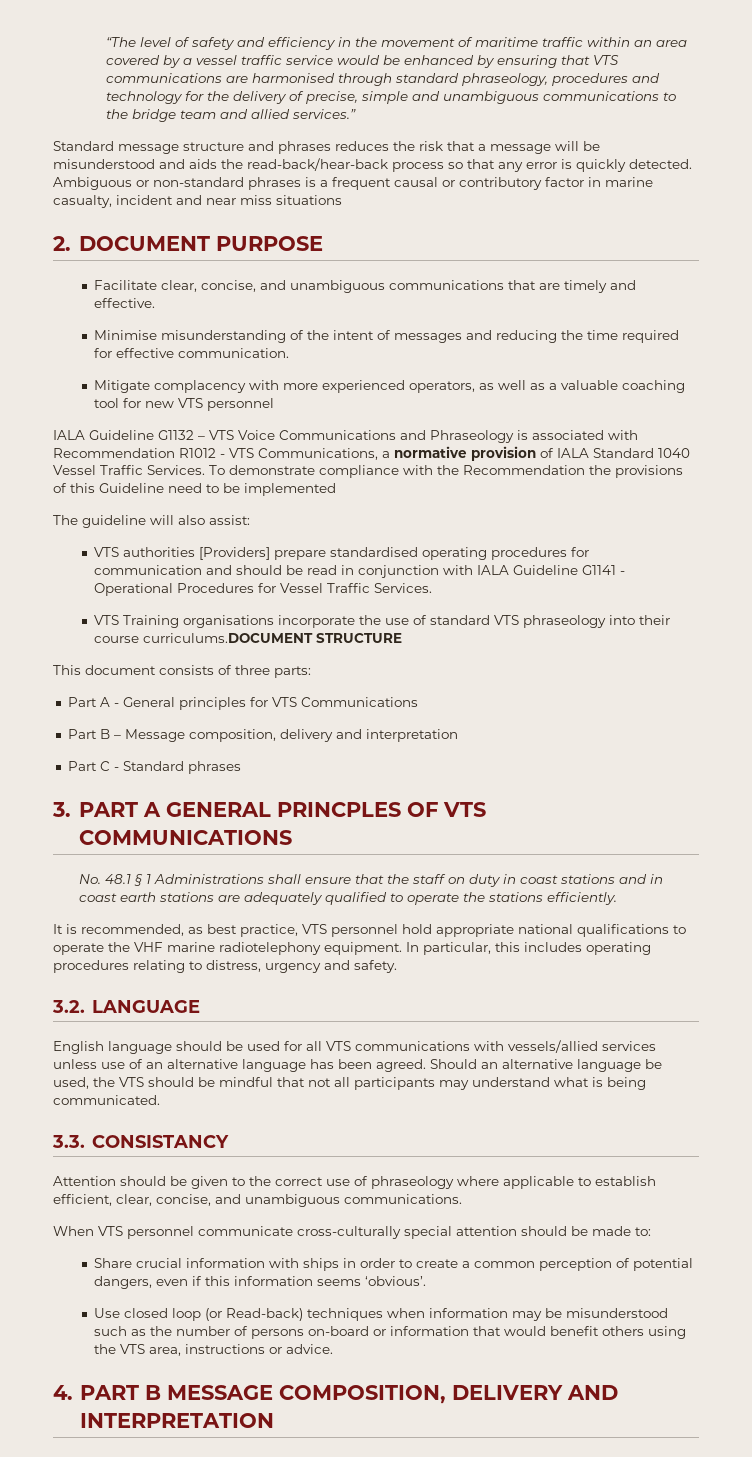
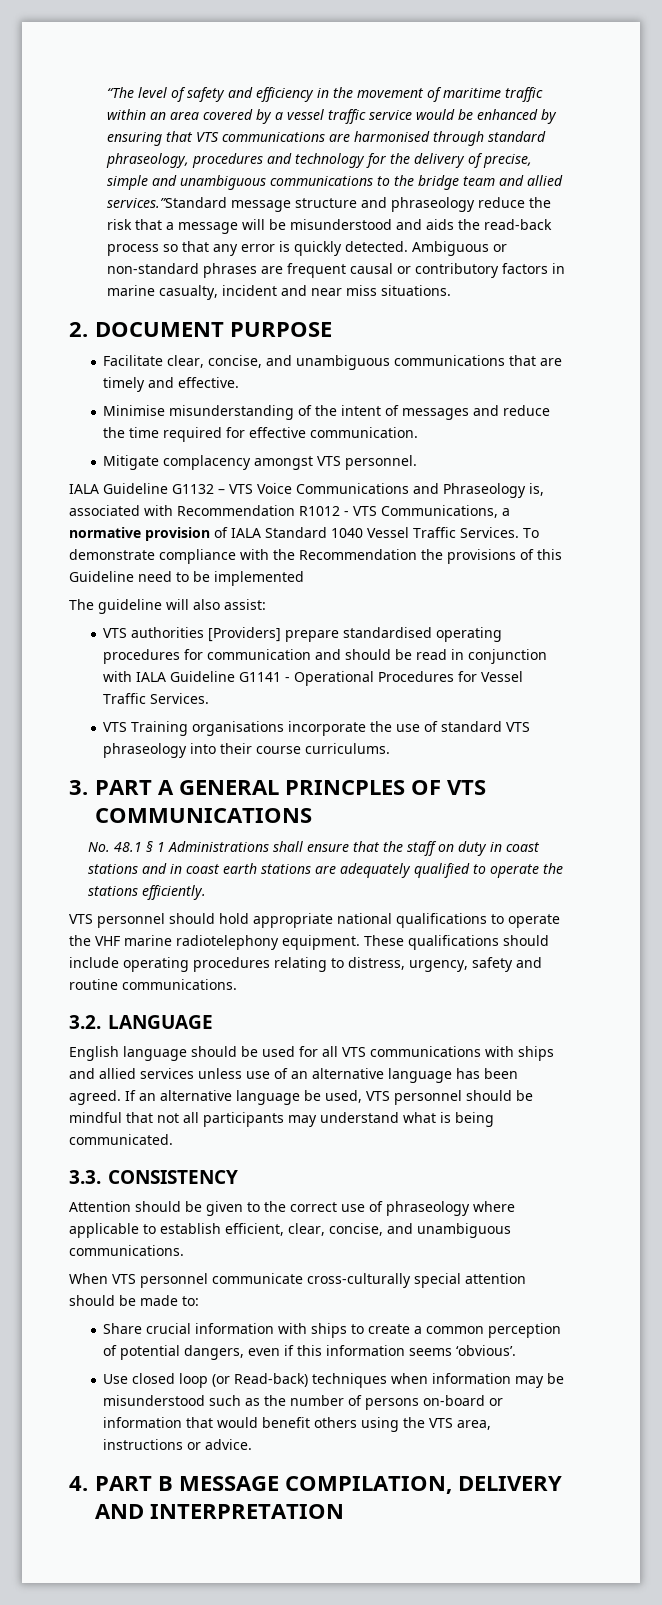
- “The level of safety and efficiency in the movement of maritime traffic within an area covered by a vessel traffic service would be enhanced by ensuring that VTS communications are harmonised through standard phraseology, procedures and technology for the delivery of precise, simple and unambiguous communications to the bridge team and allied services.”
- Standard message structure and phrases reduces the risk that a message will be misunderstood and aids the read-back/hear-back process so that any error is quickly detected.
+ “The level of safety and efficiency in the movement of maritime traffic within an area covered by a vessel traffic service would be enhanced by ensuring that VTS communications are harmonised through standard phraseology, procedures and technology for the delivery of precise, simple and unambiguous communications to the bridge team and allied services.”Standard message structure and phraseology reduce the risk that a message will be misunderstood and aids the read-back process so that any error is quickly detected.
- Ambiguous or non-standard phrases is a frequent causal or contributory factor in marine casualty, incident and near miss situations
+ Ambiguous or non-standard phrases are frequent causal or contributory factors in marine casualty, incident and near miss situations.
- Minimise misunderstanding of the intent of messages and reducing the time required for effective communication.
+ Minimise misunderstanding of the intent of messages and reduce the time required for effective communication.
- Mitigate complacency with more experienced operators, as well as a valuable coaching tool for new VTS personnel
+ Mitigate complacency amongst VTS personnel.
- IALA Guideline G1132 – VTS Voice Communications and Phraseology is associated with Recommendation R1012 ‐ VTS Communications, a normative provision of IALA Standard 1040 Vessel Traffic Services.
+ IALA Guideline G1132 – VTS Voice Communications and Phraseology is, associated with Recommendation R1012 ‐ VTS Communications, a normative provision of IALA Standard 1040 Vessel Traffic Services.
- VTS Training organisations incorporate the use of standard VTS phraseology into their course curriculums.DOCUMENT STRUCTURE
- This document consists of three parts:
- Part A - General principles for VTS Communications
- Part B – Message composition, delivery and interpretation
- Part C - Standard phrases
+ VTS Training organisations incorporate the use of standard VTS phraseology into their course curriculums.
- It is recommended, as best practice, VTS personnel hold appropriate national qualifications to operate the VHF marine radiotelephony equipment.
+ VTS personnel should hold appropriate national qualifications to operate the VHF marine radiotelephony equipment.
- In particular, this includes operating procedures relating to distress, urgency and safety.
+ These qualifications should include operating procedures relating to distress, urgency, safety and routine communications.
- English language should be used for all VTS communications with vessels/allied services unless use of an alternative language has been agreed.
+ English language should be used for all VTS communications with ships and allied services unless use of an alternative language has been agreed.
- Should an alternative language be used, the VTS should be mindful that not all participants may understand what is being communicated.
+ If an alternative language be used, VTS personnel should be mindful that not all participants may understand what is being communicated.
- 3.3. CONSISTANCY
+ 3.3. CONSISTENCY
- Share crucial information with ships in order to create a common perception of potential dangers, even if this information seems ‘obvious’.
+ Share crucial information with ships to create a common perception of potential dangers, even if this information seems ‘obvious’.
- 4. PART B MESSAGE COMPOSITION, DELIVERY AND INTERPRETATION
+ 4. PART B MESSAGE COMPILATION, DELIVERY AND INTERPRETATION

